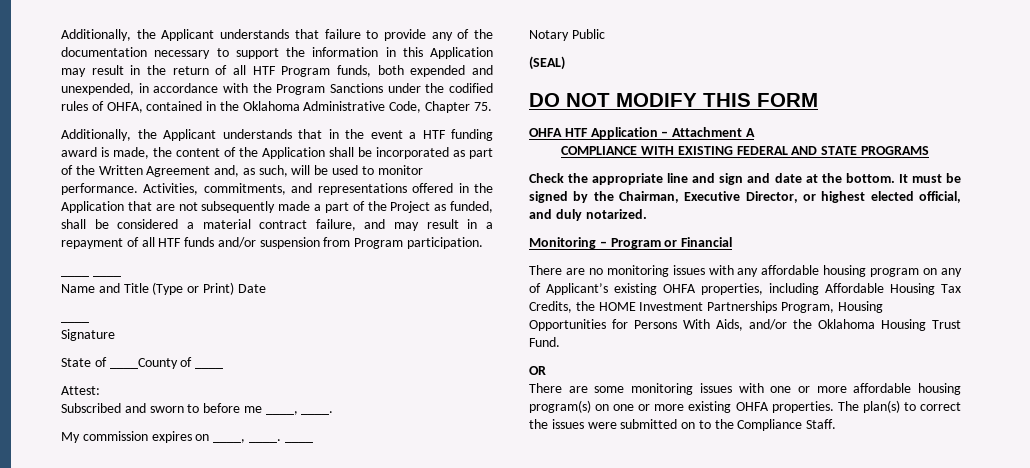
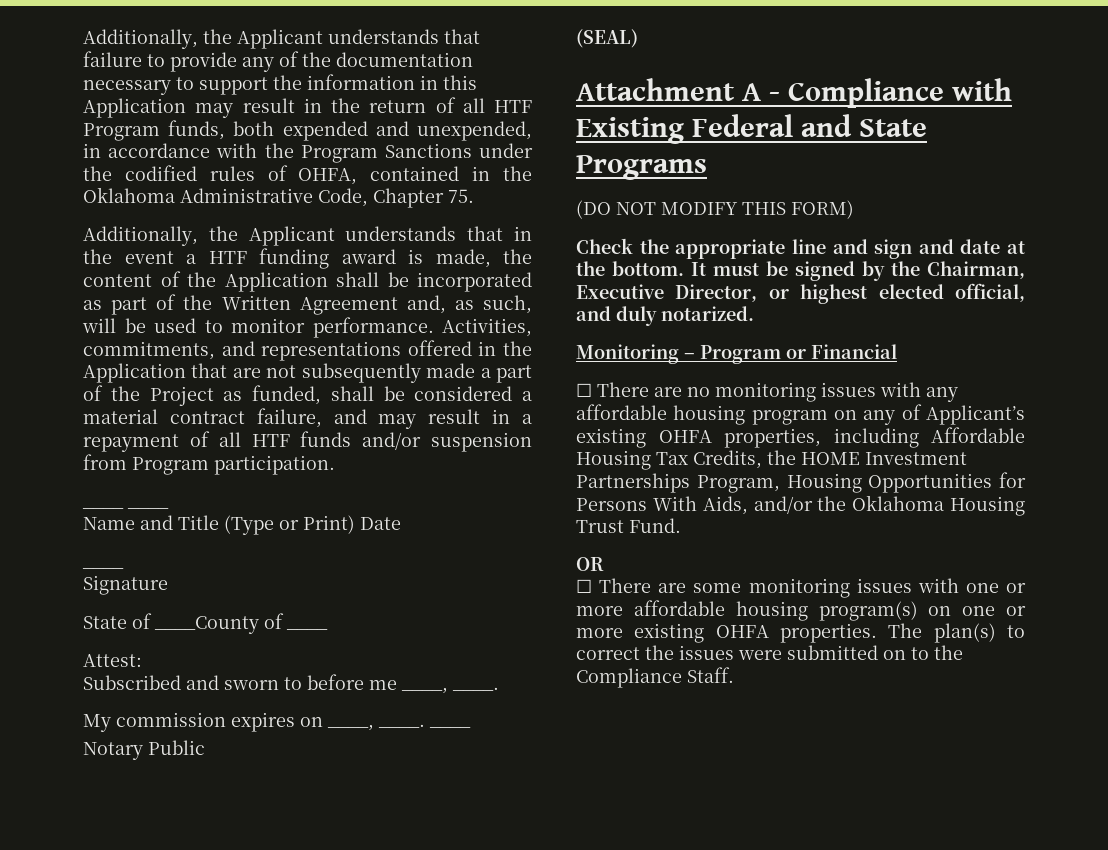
- DO NOT MODIFY THIS FORM
- OHFA HTF Application – Attachment A
- COMPLIANCE WITH EXISTING FEDERAL AND STATE PROGRAMS
+ Attachment A - Compliance with Existing Federal and State Programs
+ (DO NOT MODIFY THIS FORM)
- There are no monitoring issues with any affordable housing program on any of Applicant’s existing OHFA properties, including Affordable Housing Tax Credits, the HOME Investment Partnerships Program, Housing Opportunities for Persons With Aids, and/or the Oklahoma Housing Trust Fund.
+ ☐ There are no monitoring issues with any affordable housing program on any of Applicant’s existing OHFA properties, including Affordable Housing Tax Credits, the HOME Investment Partnerships Program, Housing Opportunities for Persons With Aids, and/or the Oklahoma Housing Trust Fund.
- There are some monitoring issues with one or more affordable housing program(s) on one or more existing OHFA properties.
+ ☐ There are some monitoring issues with one or more affordable housing program(s) on one or more existing OHFA properties.

